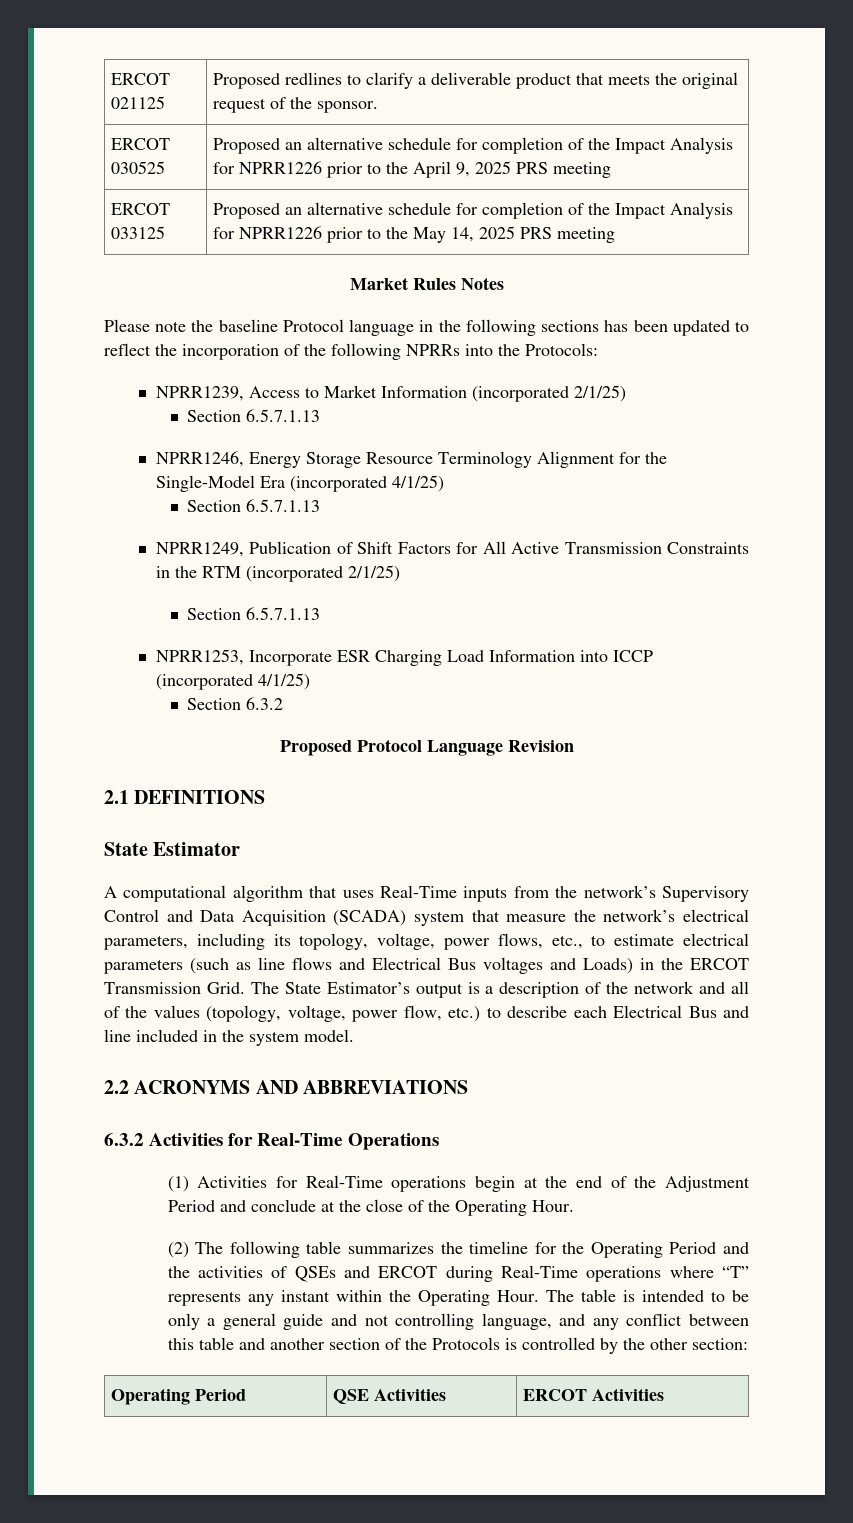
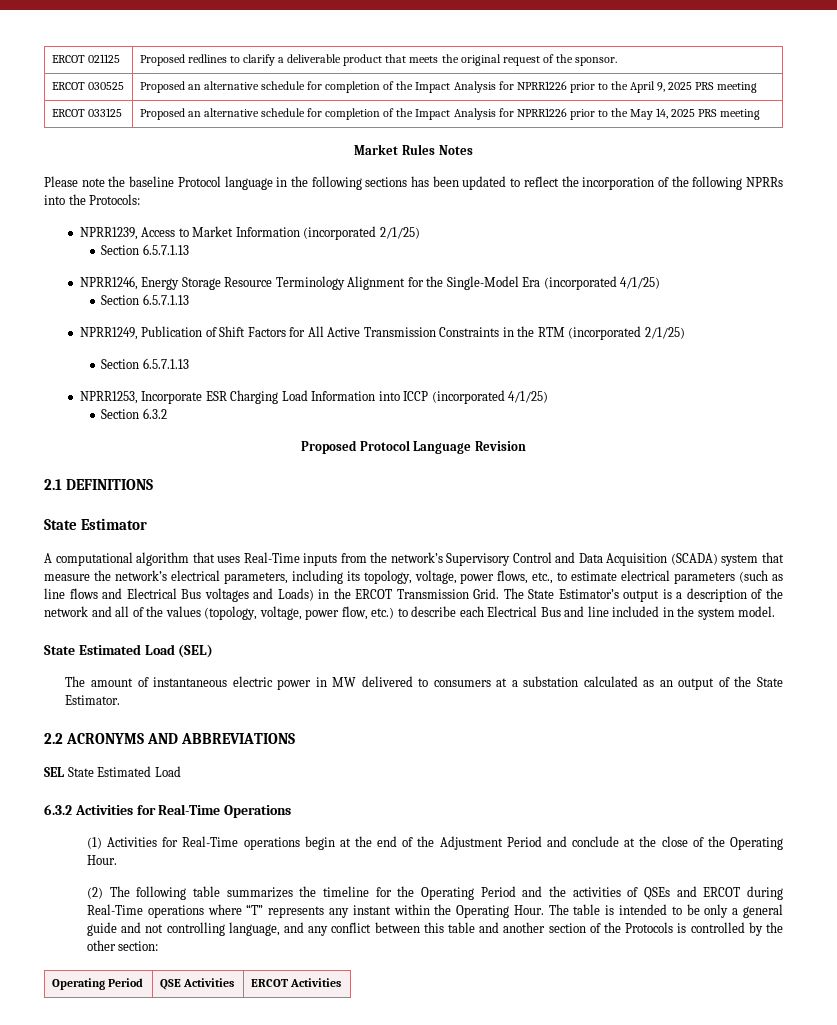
+ State Estimated Load (SEL)
+ The amount of instantaneous electric power in MW delivered to consumers at a substation calculated as an output of the State Estimator.
+ SEL State Estimated Load

